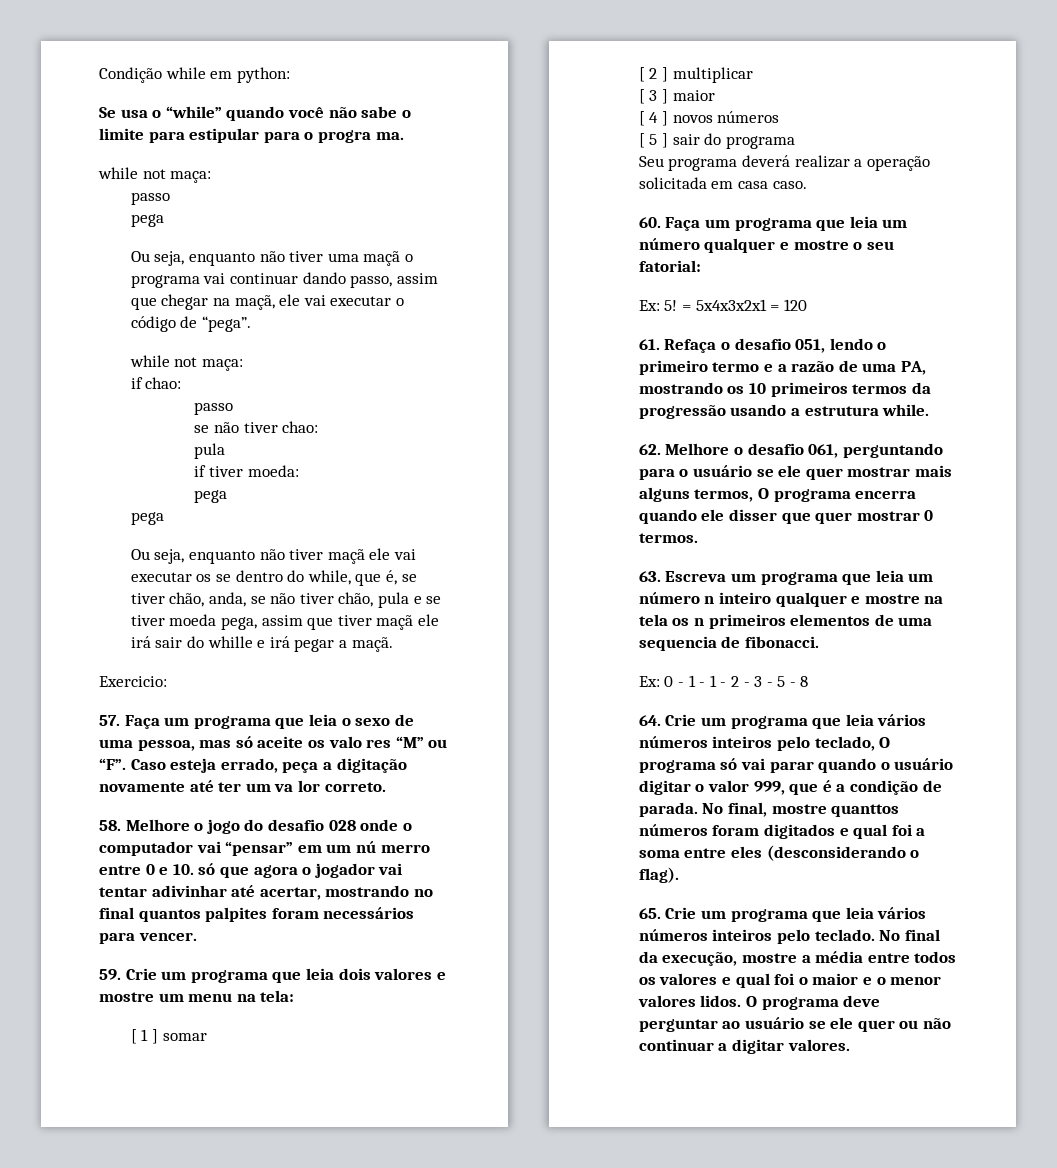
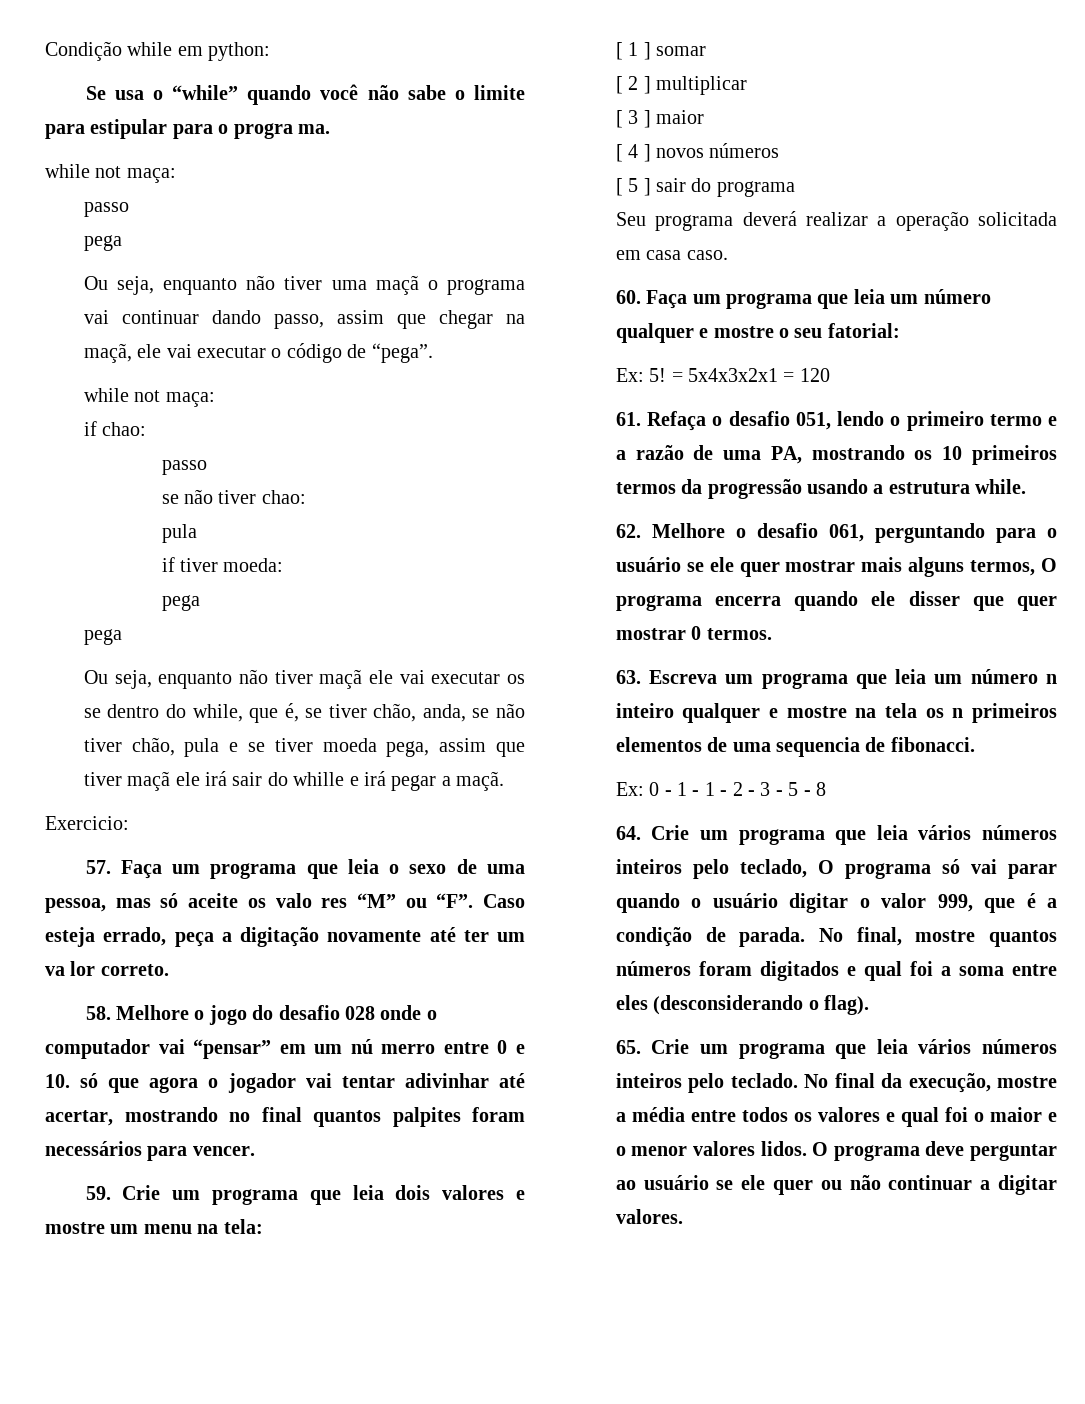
- No final, mostre quanttos números foram digitados e qual foi a soma entre eles (desconsiderando o flag).
+ No final, mostre quantos números foram digitados e qual foi a soma entre eles (desconsiderando o flag).

